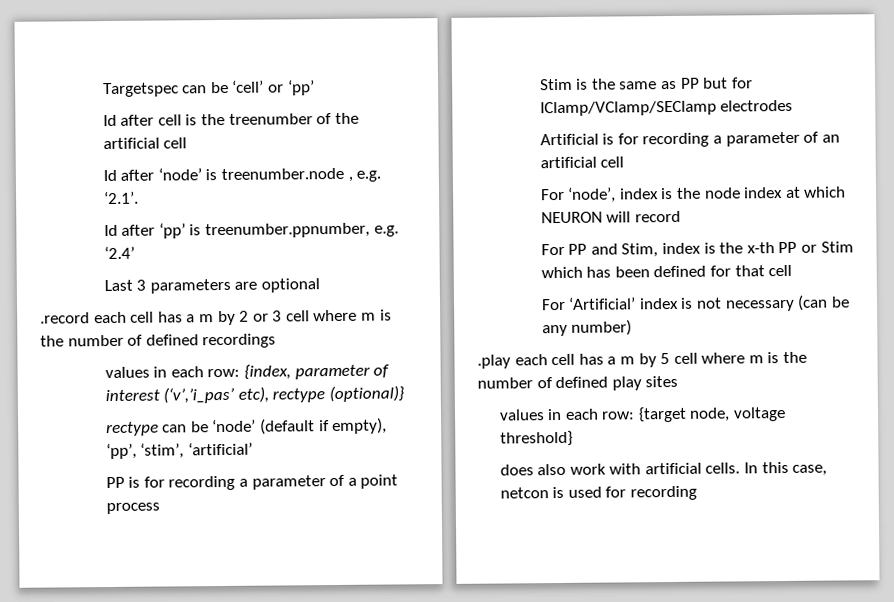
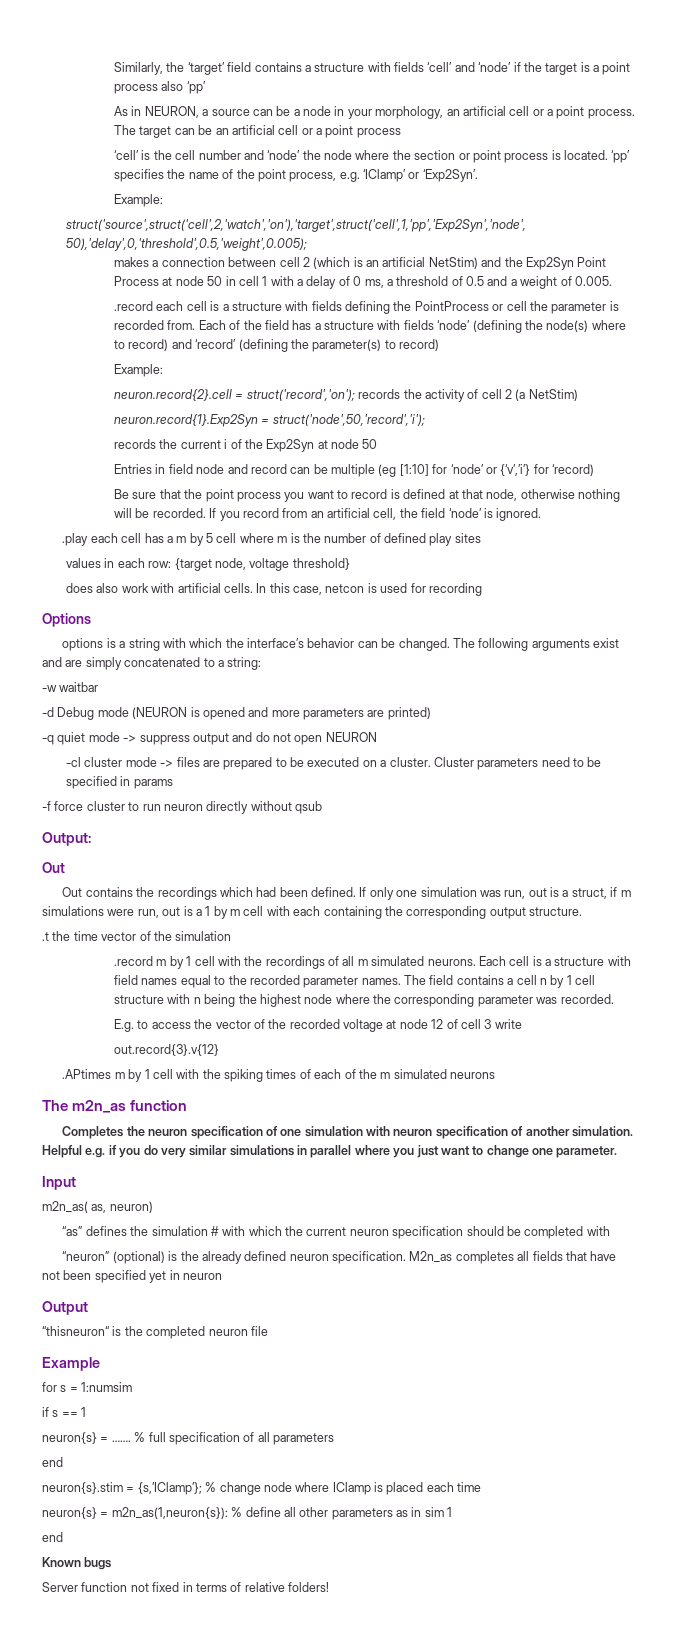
- Targetspec can be ‘cell’ or ‘pp’
- Id after cell is the treenumber of the artificial cell
- Id after ‘node’ is treenumber.node , e.g. ‘2.1’.
- Id after ‘pp’ is treenumber.ppnumber, e.g. ‘2.4’
- Last 3 parameters are optional
- .record each cell has a m by 2 or 3 cell where m is the number of defined recordings
- values in each row: {index, parameter of interest (‘v’,’i_pas’ etc), rectype (optional)}
- rectype can be ‘node’ (default if empty), ‘pp’, ‘stim’, ‘artificial’
- PP is for recording a parameter of a point process
- Stim is the same as PP but for IClamp/VClamp/SEClamp electrodes
- Artificial is for recording a parameter of an artificial cell
- For ‘node’, index is the node index at which NEURON will record
- For PP and Stim, index is the x-th PP or Stim which has been defined for that cell
- For ‘Artificial’ index is not necessary (can be any number)
+ Similarly, the ‘target’ field contains a structure with fields ‘cell’ and ‘node’ if the target is a point process also ‘pp’
+ As in NEURON, a source can be a node in your morphology, an artificial cell or a point process. The target can be an artificial cell or a point process
+ ‘cell’ is the cell number and ‘node’ the node where the section or point process is located. ‘pp’ specifies the name of the point process, e.g. ‘IClamp’ or ‘Exp2Syn’.
+ Example:
+ struct('source',struct('cell',2,'watch','on'),'target',struct('cell',1,'pp','Exp2Syn','node', 50),'delay',0,'threshold',0.5,'weight',0.005);
+ makes a connection between cell 2 (which is an artificial NetStim) and the Exp2Syn Point Process at node 50 in cell 1 with a delay of 0 ms, a threshold of 0.5 and a weight of 0.005.
+ .record each cell is a structure with fields defining the PointProcess or cell the parameter is recorded from. Each of the field has a structure with fields ‘node’ (defining the node(s) where to record) and ‘record’ (defining the parameter(s) to record)
+ Example:
+ neuron.record{2}.cell = struct('record','on'); records the activity of cell 2 (a NetStim)
+ neuron.record{1}.Exp2Syn = struct('node',50,'record','i');
+ records the current i of the Exp2Syn at node 50
+ Entries in field node and record can be multiple (eg [1:10] for ‘node’ or {‘v’,’i’} for ‘record)
+ Be sure that the point process you want to record is defined at that node, otherwise nothing will be recorded. If you record from an artificial cell, the field ‘node’ is ignored.
+ Options
+ options is a string with which the interface’s behavior can be changed. The following arguments exist and are simply concatenated to a string:
+ -w waitbar
+ -d Debug mode (NEURON is opened and more parameters are printed)
+ -q quiet mode -> suppress output and do not open NEURON
+ -cl cluster mode -> files are prepared to be executed on a cluster. Cluster parameters need to be specified in params
+ -f force cluster to run neuron directly without qsub
+ Output:
+ Out
+ Out contains the recordings which had been defined. If only one simulation was run, out is a struct, if m simulations were run, out is a 1 by m cell with each containing the corresponding output structure.
+ .t the time vector of the simulation
+ .record m by 1 cell with the recordings of all m simulated neurons. Each cell is a structure with field names equal to the recorded parameter names. The field contains a cell n by 1 cell structure with n being the highest node where the corresponding parameter was recorded.
+ E.g. to access the vector of the recorded voltage at node 12 of cell 3 write
+ out.record{3}.v{12}
+ .APtimes m by 1 cell with the spiking times of each of the m simulated neurons
+ The m2n_as function
+ Completes the neuron specification of one simulation with neuron specification of another simulation. Helpful e.g. if you do very similar simulations in parallel where you just want to change one parameter.
+ Input
+ m2n_as( as, neuron)
+ “as” defines the simulation # with which the current neuron specification should be completed with
+ “neuron” (optional) is the already defined neuron specification. M2n_as completes all fields that have not been specified yet in neuron
+ Output
+ “thisneuron“ is the completed neuron file
+ Example
+ for s = 1:numsim
+ if s == 1
+ neuron{s} = ……. % full specification of all parameters
+ end
+ neuron{s}.stim = {s,’IClamp’}; % change node where IClamp is placed each time
+ neuron{s} = m2n_as(1,neuron{s}): % define all other parameters as in sim 1
+ end
+ Known bugs
+ Server function not fixed in terms of relative folders!

